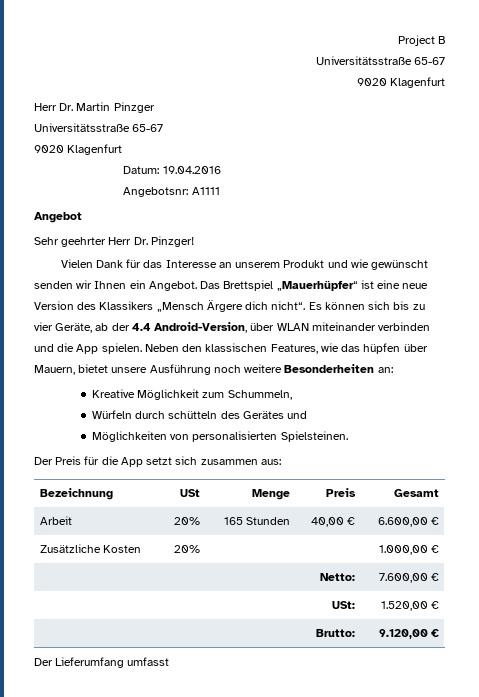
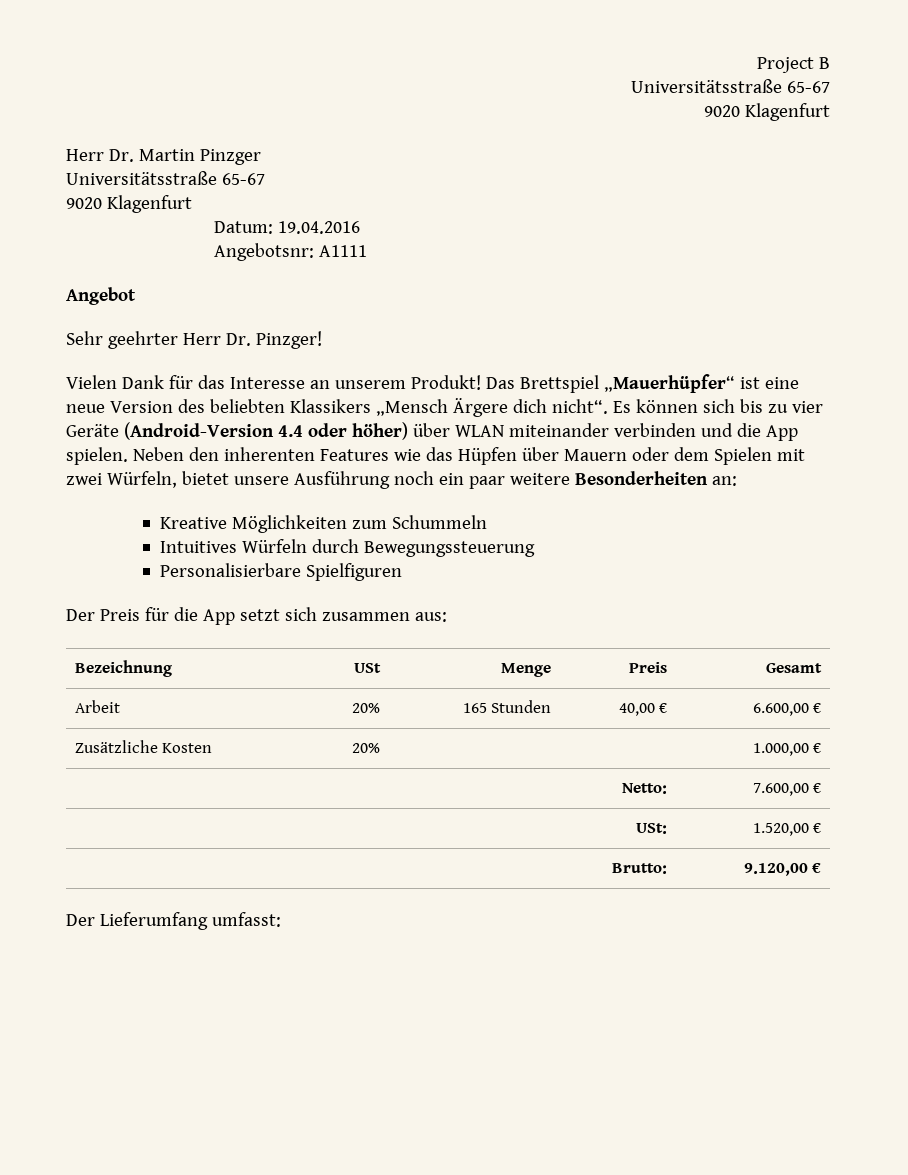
- Vielen Dank für das Interesse an unserem Produkt und wie gewünscht senden wir Ihnen ein Angebot.
+ Vielen Dank für das Interesse an unserem Produkt!
- Das Brettspiel „Mauerhüpfer“ ist eine neue Version des Klassikers „Mensch Ärgere dich nicht“.
+ Das Brettspiel „Mauerhüpfer“ ist eine neue Version des beliebten Klassikers „Mensch Ärgere dich nicht“.
- Es können sich bis zu vier Geräte, ab der 4.4 Android-Version, über WLAN miteinander verbinden und die App spielen.
+ Es können sich bis zu vier Geräte (Android-Version 4.4 oder höher) über WLAN miteinander verbinden und die App spielen.
- Neben den klassischen Features, wie das hüpfen über Mauern, bietet unsere Ausführung noch weitere Besonderheiten an:
+ Neben den inherenten Features wie das Hüpfen über Mauern oder dem Spielen mit zwei Würfeln, bietet unsere Ausführung noch ein paar weitere Besonderheiten an:
- Kreative Möglichkeit zum Schummeln,
- Würfeln durch schütteln des Gerätes und
- Möglichkeiten von personalisierten Spielsteinen.
+ Kreative Möglichkeiten zum Schummeln
+ Intuitives Würfeln durch Bewegungssteuerung
+ Personalisierbare Spielfiguren
- Der Lieferumfang umfasst
+ Der Lieferumfang umfasst:

